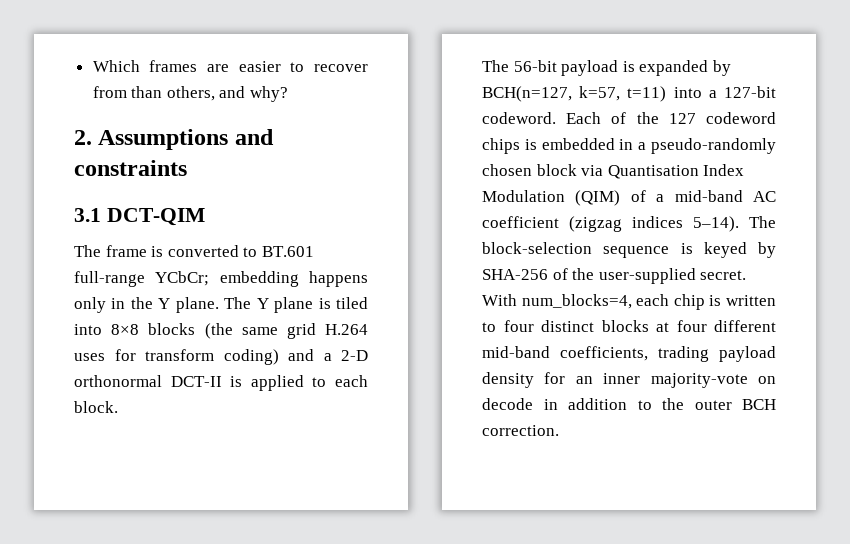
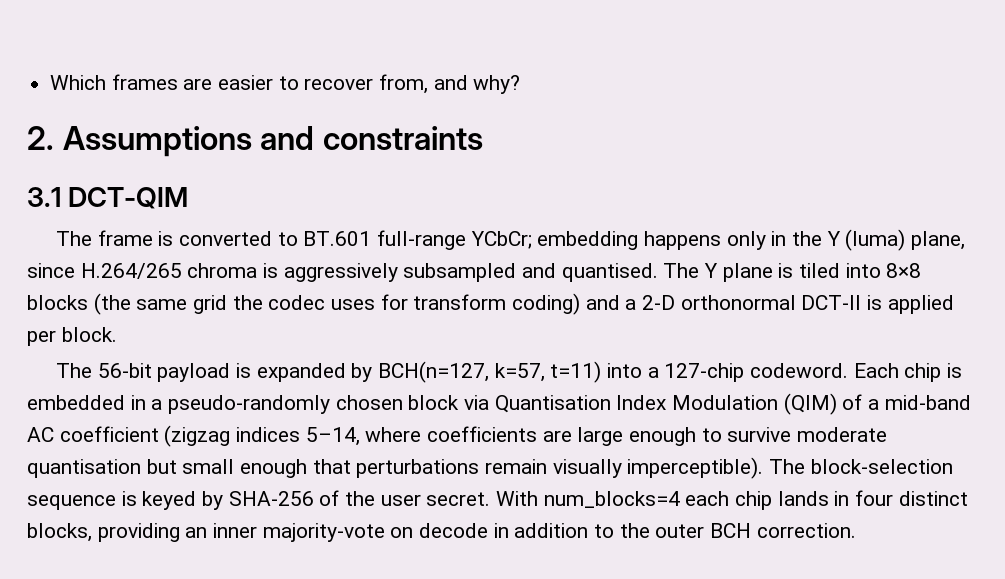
- Which frames are easier to recover from than others, and why?
+ Which frames are easier to recover from, and why?
- The frame is converted to BT.601 full-range YCbCr; embedding happens only in the Y plane.
+ The frame is converted to BT.601 full-range YCbCr; embedding happens only in the Y (luma) plane, since H.264/265 chroma is aggressively subsampled and quantised.
- The Y plane is tiled into 8×8 blocks (the same grid H.264 uses for transform coding) and a 2-D orthonormal DCT-II is applied to each block.
+ The Y plane is tiled into 8×8 blocks (the same grid the codec uses for transform coding) and a 2-D orthonormal DCT-II is applied per block.
- The 56-bit payload is expanded by BCH(n=127, k=57, t=11) into a 127-bit codeword.
+ The 56-bit payload is expanded by BCH(n=127, k=57, t=11) into a 127-chip codeword.
- Each of the 127 codeword chips is embedded in a pseudo-randomly chosen block via Quantisation Index Modulation (QIM) of a mid-band AC coefficient (zigzag indices 5–14).
+ Each chip is embedded in a pseudo-randomly chosen block via Quantisation Index Modulation (QIM) of a mid-band AC coefficient (zigzag indices 5–14, where coefficients are large enough to survive moderate quantisation but small enough that perturbations remain visually imperceptible).
- The block-selection sequence is keyed by SHA-256 of the user-supplied secret.
+ The block-selection sequence is keyed by SHA-256 of the user secret.
- With num_blocks=4, each chip is written to four distinct blocks at four different mid-band coefficients, trading payload density for an inner majority-vote on decode in addition to the outer BCH correction.
+ With num_blocks=4 each chip lands in four distinct blocks, providing an inner majority-vote on decode in addition to the outer BCH correction.

